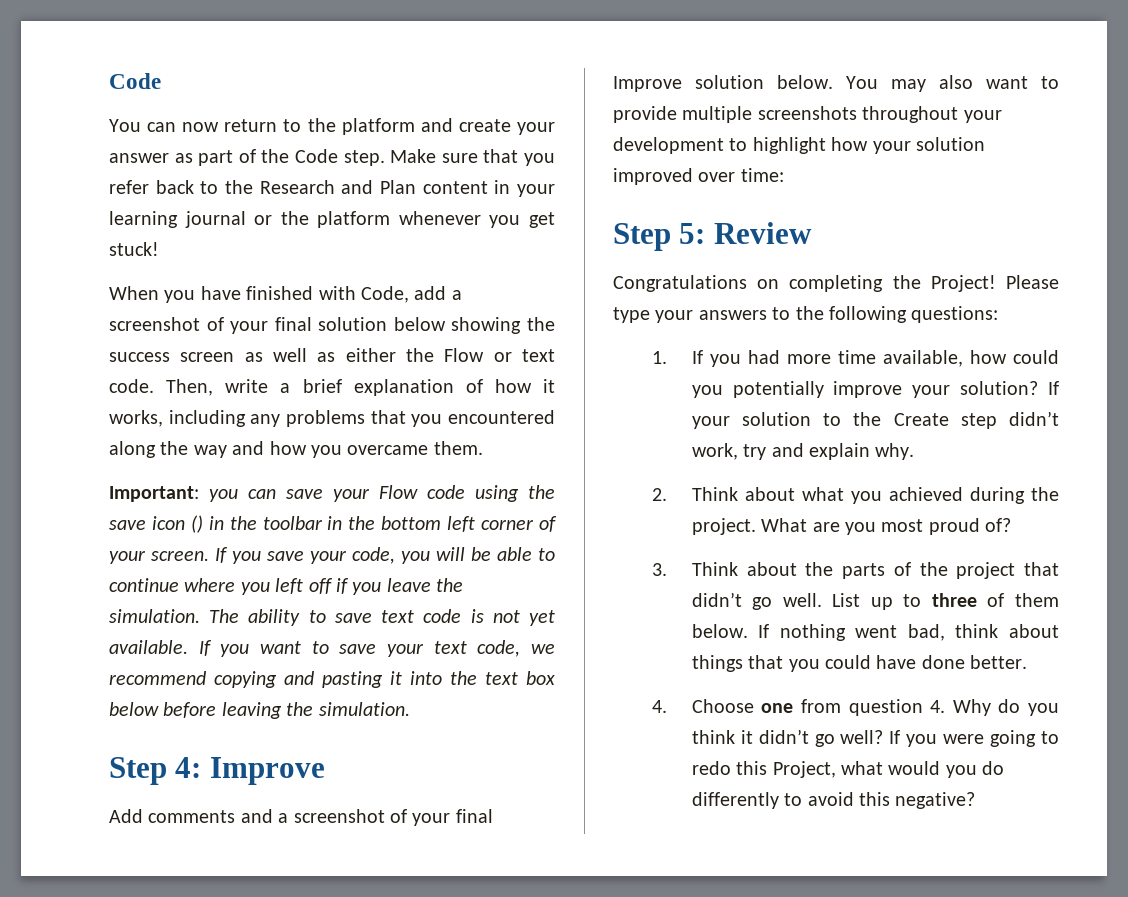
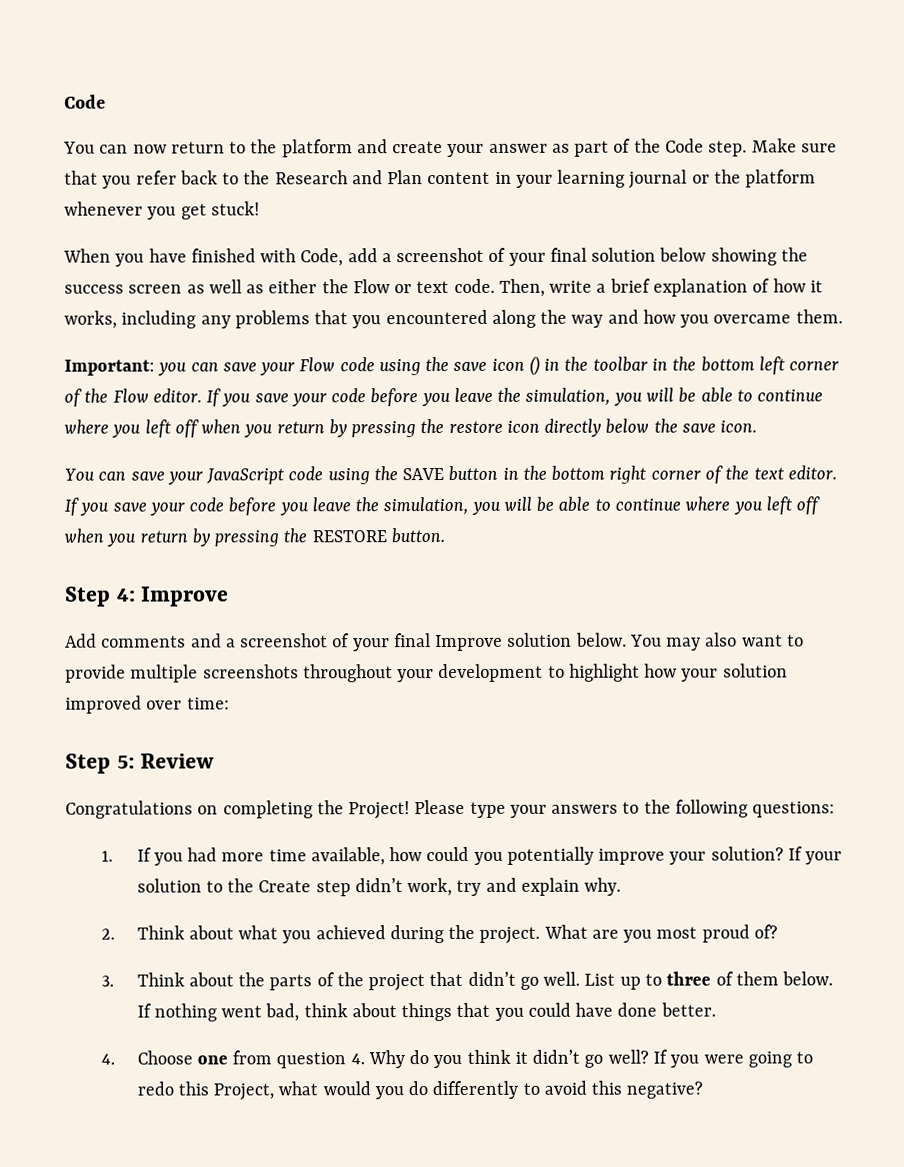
- Important: you can save your Flow code using the save icon () in the toolbar in the bottom left corner of your screen. If you save your code, you will be able to continue where you left off if you leave the simulation. The ability to save text code is not yet available. If you want to save your text code, we recommend copying and pasting it into the text box below before leaving the simulation.
+ Important: you can save your Flow code using the save icon () in the toolbar in the bottom left corner of the Flow editor. If you save your code before you leave the simulation, you will be able to continue where you left off when you return by pressing the restore icon directly below the save icon.
+ You can save your JavaScript code using the SAVE button in the bottom right corner of the text editor. If you save your code before you leave the simulation, you will be able to continue where you left off when you return by pressing the RESTORE button.

